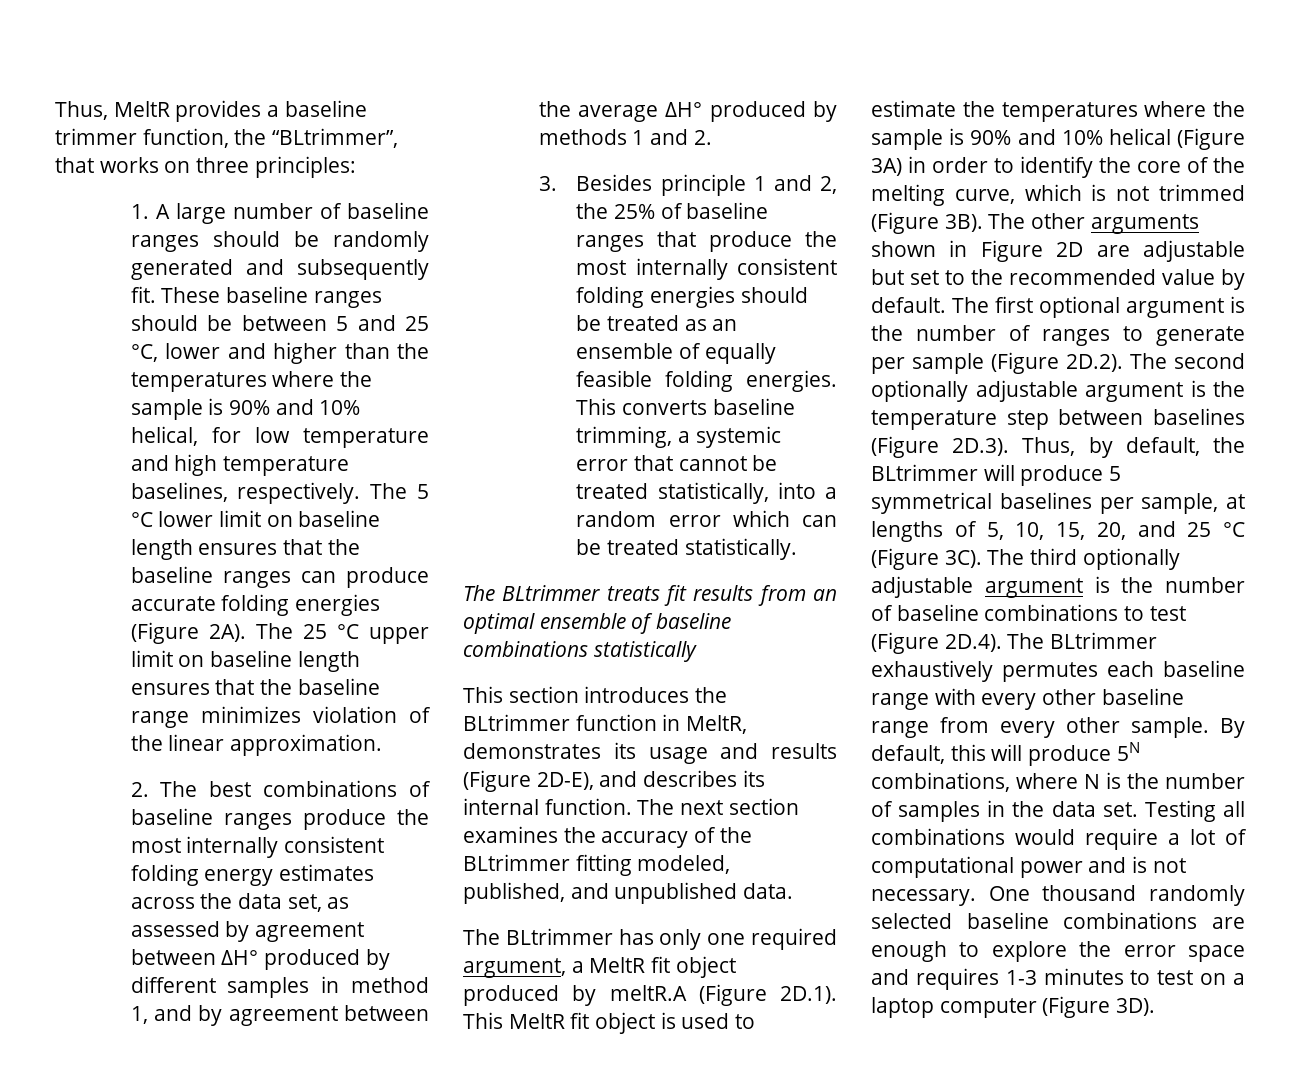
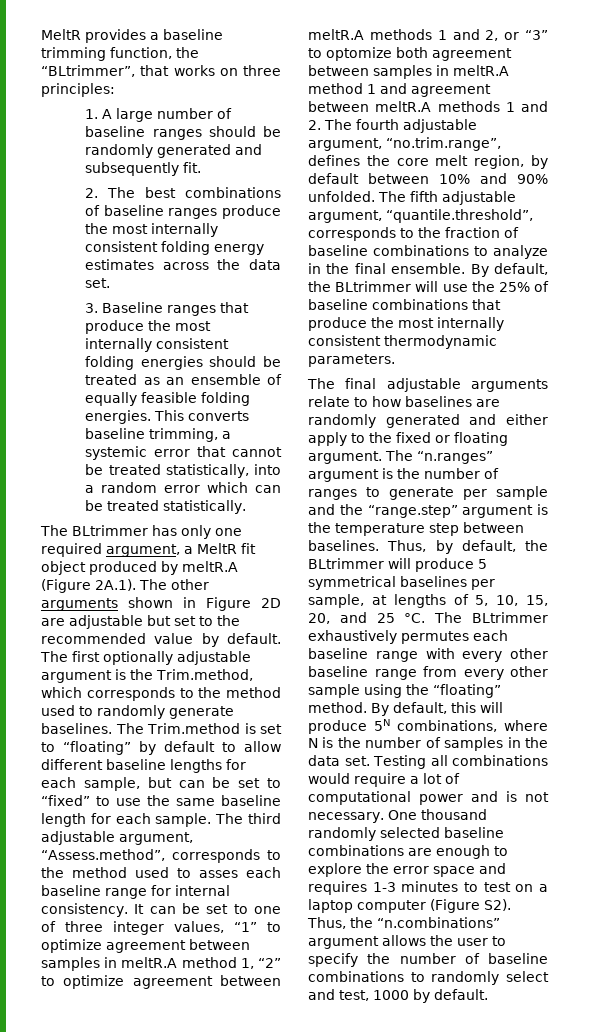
- Thus, MeltR provides a baseline trimmer function, the “BLtrimmer”, that works on three principles:
+ MeltR provides a baseline trimming function, the “BLtrimmer”, that works on three principles:
- These baseline ranges should be between 5 and 25 °C, lower and higher than the temperatures where the sample is 90% and 10% helical, for low temperature and high temperature baselines, respectively. The 5 °C lower limit on baseline length ensures that the baseline ranges can produce accurate folding energies (Figure 2A). The 25 °C upper limit on baseline length ensures that the baseline range minimizes violation of the linear approximation.
- 2. The best combinations of baseline ranges produce the most internally consistent folding energy estimates across the data set, as assessed by agreement between ΔH° produced by different samples in method 1, and by agreement between the average ΔH° produced by methods 1 and 2.
- 3. Besides principle 1 and 2, the 25% of baseline ranges that produce the most internally consistent folding energies should be treated as an ensemble of equally feasible folding energies.
+ 2. The best combinations of baseline ranges produce the most internally consistent folding energy estimates across the data set.
+ 3. Baseline ranges that produce the most internally consistent folding energies should be treated as an ensemble of equally feasible folding energies.
- The BLtrimmer treats fit results from an optimal ensemble of baseline combinations statistically
- This section introduces the BLtrimmer function in MeltR, demonstrates its usage and results (Figure 2D-E), and describes its internal function. The next section examines the accuracy of the BLtrimmer fitting modeled, published, and unpublished data.
- The BLtrimmer has only one required argument, a MeltR fit object produced by meltR.A (Figure 2D.1). This MeltR fit object is used to estimate the temperatures where the sample is 90% and 10% helical (Figure 3A) in order to identify the core of the melting curve, which is not trimmed (Figure 3B). The other arguments shown in Figure 2D are adjustable but set to the recommended value by default.
+ The BLtrimmer has only one required argument, a MeltR fit object produced by meltR.A (Figure 2A.1). The other arguments shown in Figure 2D are adjustable but set to the recommended value by default.
- The first optional argument is the number of ranges to generate per sample (Figure 2D.2). The second optionally adjustable argument is the temperature step between baselines (Figure 2D.3). Thus, by default, the BLtrimmer will produce 5 symmetrical baselines per sample, at lengths of 5, 10, 15, 20, and 25 °C (Figure 3C). The third optionally adjustable argument is the number of baseline combinations to test (Figure 2D.4). The BLtrimmer exhaustively permutes each baseline range with every other baseline range from every other sample.
+ The first optionally adjustable argument is the Trim.method, which corresponds to the method used to randomly generate baselines. The Trim.method is set to “floating” by default to allow different baseline lengths for each sample, but can be set to “fixed” to use the same baseline length for each sample. The third adjustable argument, “Assess.method”, corresponds to the method used to asses each baseline range for internal consistency. It can be set to one of three integer values, “1” to optimize agreement between samples in meltR.A method 1, “2” to optimize agreement between meltR.A methods 1 and 2, or “3” to optomize both agreement between samples in meltR.A method 1 and agreement between meltR.A methods 1 and 2. The fourth adjustable argument, “no.trim.range”, defines the core melt region, by default between 10% and 90% unfolded. The fifth adjustable argument, “quantile.threshold”, corresponds to the fraction of baseline combinations to analyze in the final ensemble. By default, the BLtrimmer will use the 25% of baseline combinations that produce the most internally consistent thermodynamic parameters.
+ The final adjustable arguments relate to how baselines are randomly generated and either apply to the fixed or floating argument. The “n.ranges” argument is the number of ranges to generate per sample and the “range.step” argument is the temperature step between baselines. Thus, by default, the BLtrimmer will produce 5 symmetrical baselines per sample, at lengths of 5, 10, 15, 20, and 25 °C. The BLtrimmer exhaustively permutes each baseline range with every other baseline range from every other sample using the “floating” method.
- One thousand randomly selected baseline combinations are enough to explore the error space and requires 1-3 minutes to test on a laptop computer (Figure 3D).
+ One thousand randomly selected baseline combinations are enough to explore the error space and requires 1-3 minutes to test on a laptop computer (Figure S2). Thus, the “n.combinations” argument allows the user to specify the number of baseline combinations to randomly select and test, 1000 by default.

